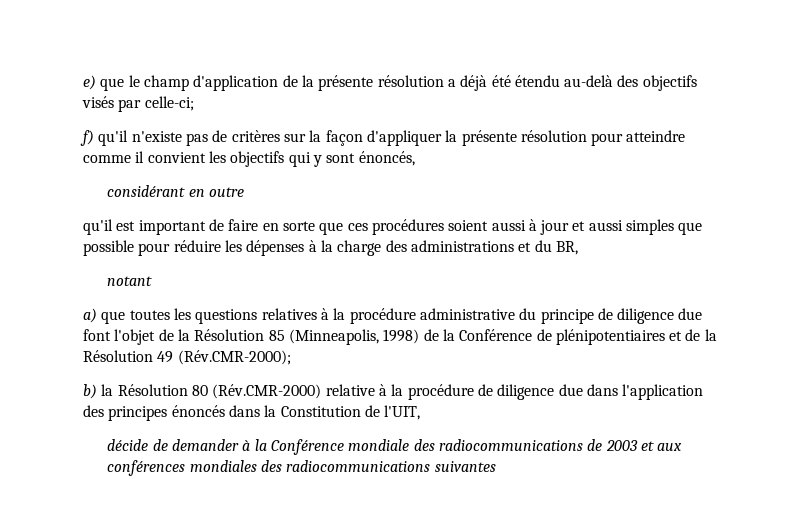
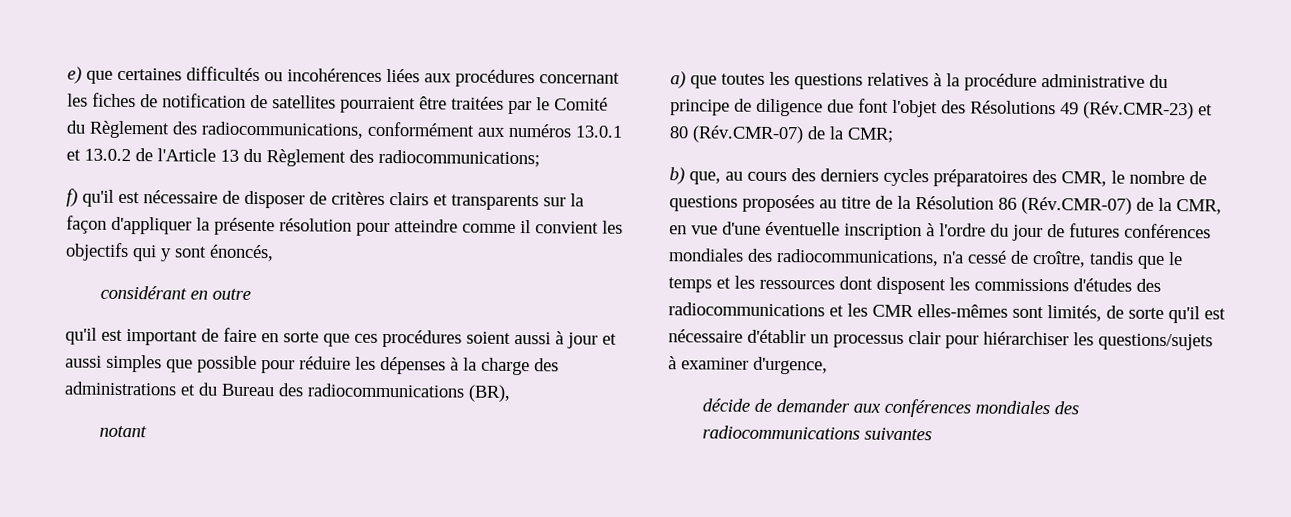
- e) que le champ d'application de la présente résolution a déjà été étendu au-delà des objectifs visés par celle-ci;
- f) qu'il n'existe pas de critères sur la façon d'appliquer la présente résolution pour atteindre comme il convient les objectifs qui y sont énoncés,
+ e) que certaines difficultés ou incohérences liées aux procédures concernant les fiches de notification de satellites pourraient être traitées par le Comité du Règlement des radiocommunications, conformément aux numéros 13.0.1 et 13.0.2 de l'Article 13 du Règlement des radiocommunications;
+ f) qu'il est nécessaire de disposer de critères clairs et transparents sur la façon d'appliquer la présente résolution pour atteindre comme il convient les objectifs qui y sont énoncés,
- qu'il est important de faire en sorte que ces procédures soient aussi à jour et aussi simples que possible pour réduire les dépenses à la charge des administrations et du BR,
+ qu'il est important de faire en sorte que ces procédures soient aussi à jour et aussi simples que possible pour réduire les dépenses à la charge des administrations et du Bureau des radiocommunications (BR),
- a) que toutes les questions relatives à la procédure administrative du principe de diligence due font l'objet de la Résolution 85 (Minneapolis, 1998) de la Conférence de plénipotentiaires et de la Résolution 49 (Rév.CMR-2000);
- b) la Résolution 80 (Rév.CMR-2000) relative à la procédure de diligence due dans l'application des principes énoncés dans la Constitution de l'UIT,
- décide de demander à la Conférence mondiale des radiocommunications de 2003 et aux conférences mondiales des radiocommunications suivantes
+ a) que toutes les questions relatives à la procédure administrative du principe de diligence due font l'objet des Résolutions 49 (Rév.CMR-23) et 80 (Rév.CMR-07) de la CMR;
+ b) que, au cours des derniers cycles préparatoires des CMR, le nombre de questions proposées au titre de la Résolution 86 (Rév.CMR-07) de la CMR, en vue d'une éventuelle inscription à l'ordre du jour de futures conférences mondiales des radiocommunications, n'a cessé de croître, tandis que le temps et les ressources dont disposent les commissions d'études des radiocommunications et les CMR elles-mêmes sont limités, de sorte qu'il est nécessaire d'établir un processus clair pour hiérarchiser les questions/sujets à examiner d'urgence,
+ décide de demander aux conférences mondiales des radiocommunications suivantes

